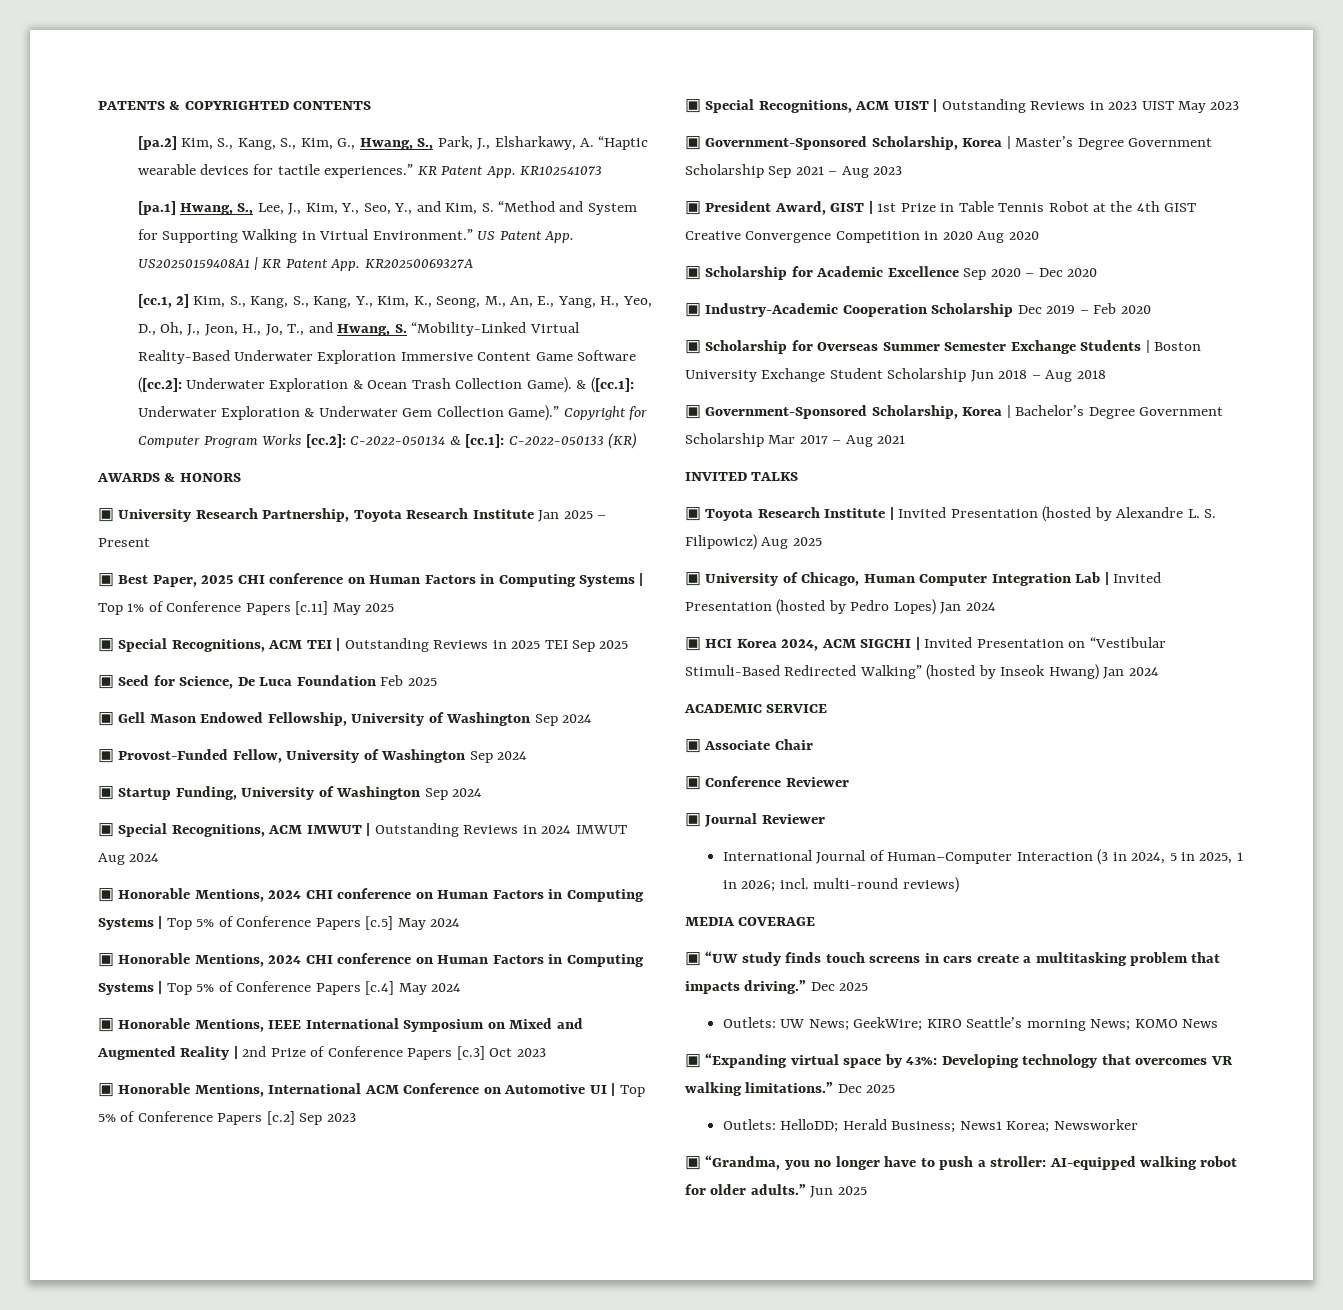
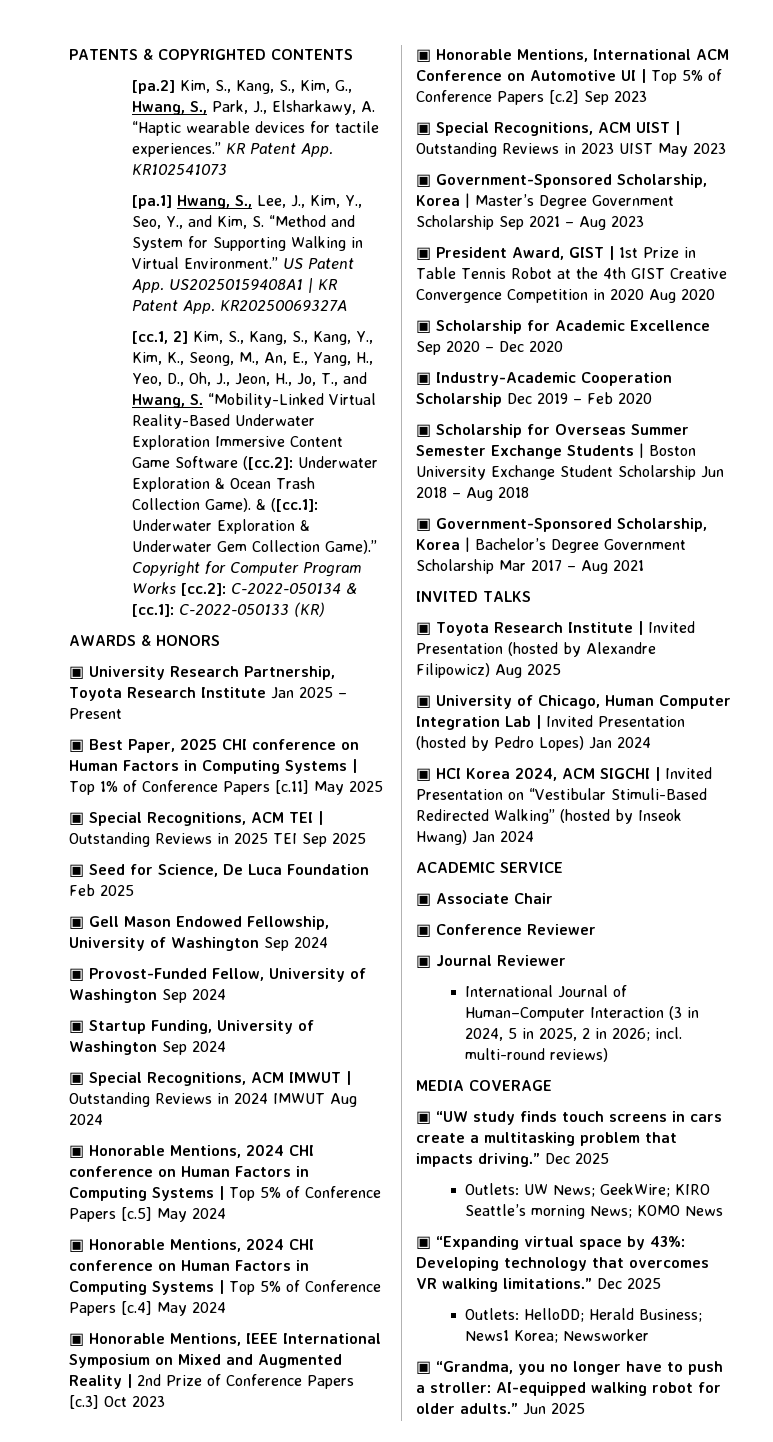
- ▣ Toyota Research Institute | Invited Presentation (hosted by Alexandre L. S. Filipowicz) Aug 2025
+ ▣ Toyota Research Institute | Invited Presentation (hosted by Alexandre Filipowicz) Aug 2025
- International Journal of Human–Computer Interaction (3 in 2024, 5 in 2025, 1 in 2026; incl. multi-round reviews)
+ International Journal of Human–Computer Interaction (3 in 2024, 5 in 2025, 2 in 2026; incl. multi-round reviews)

